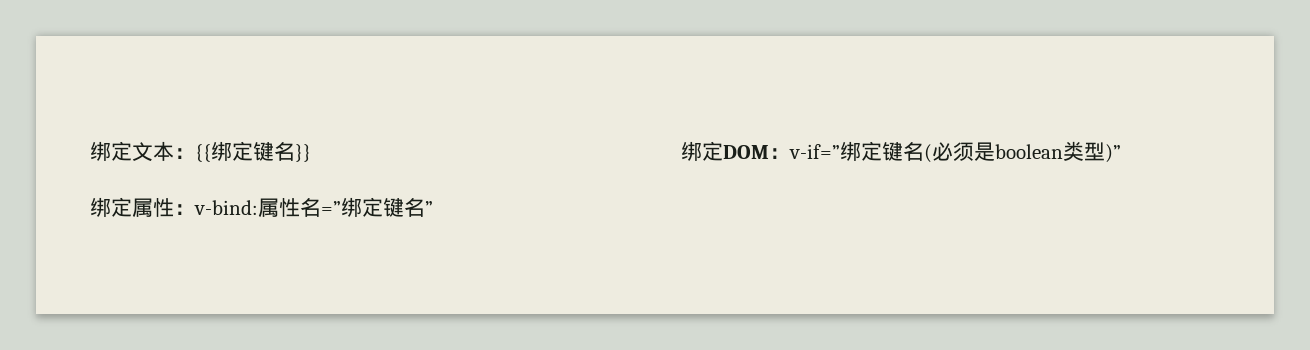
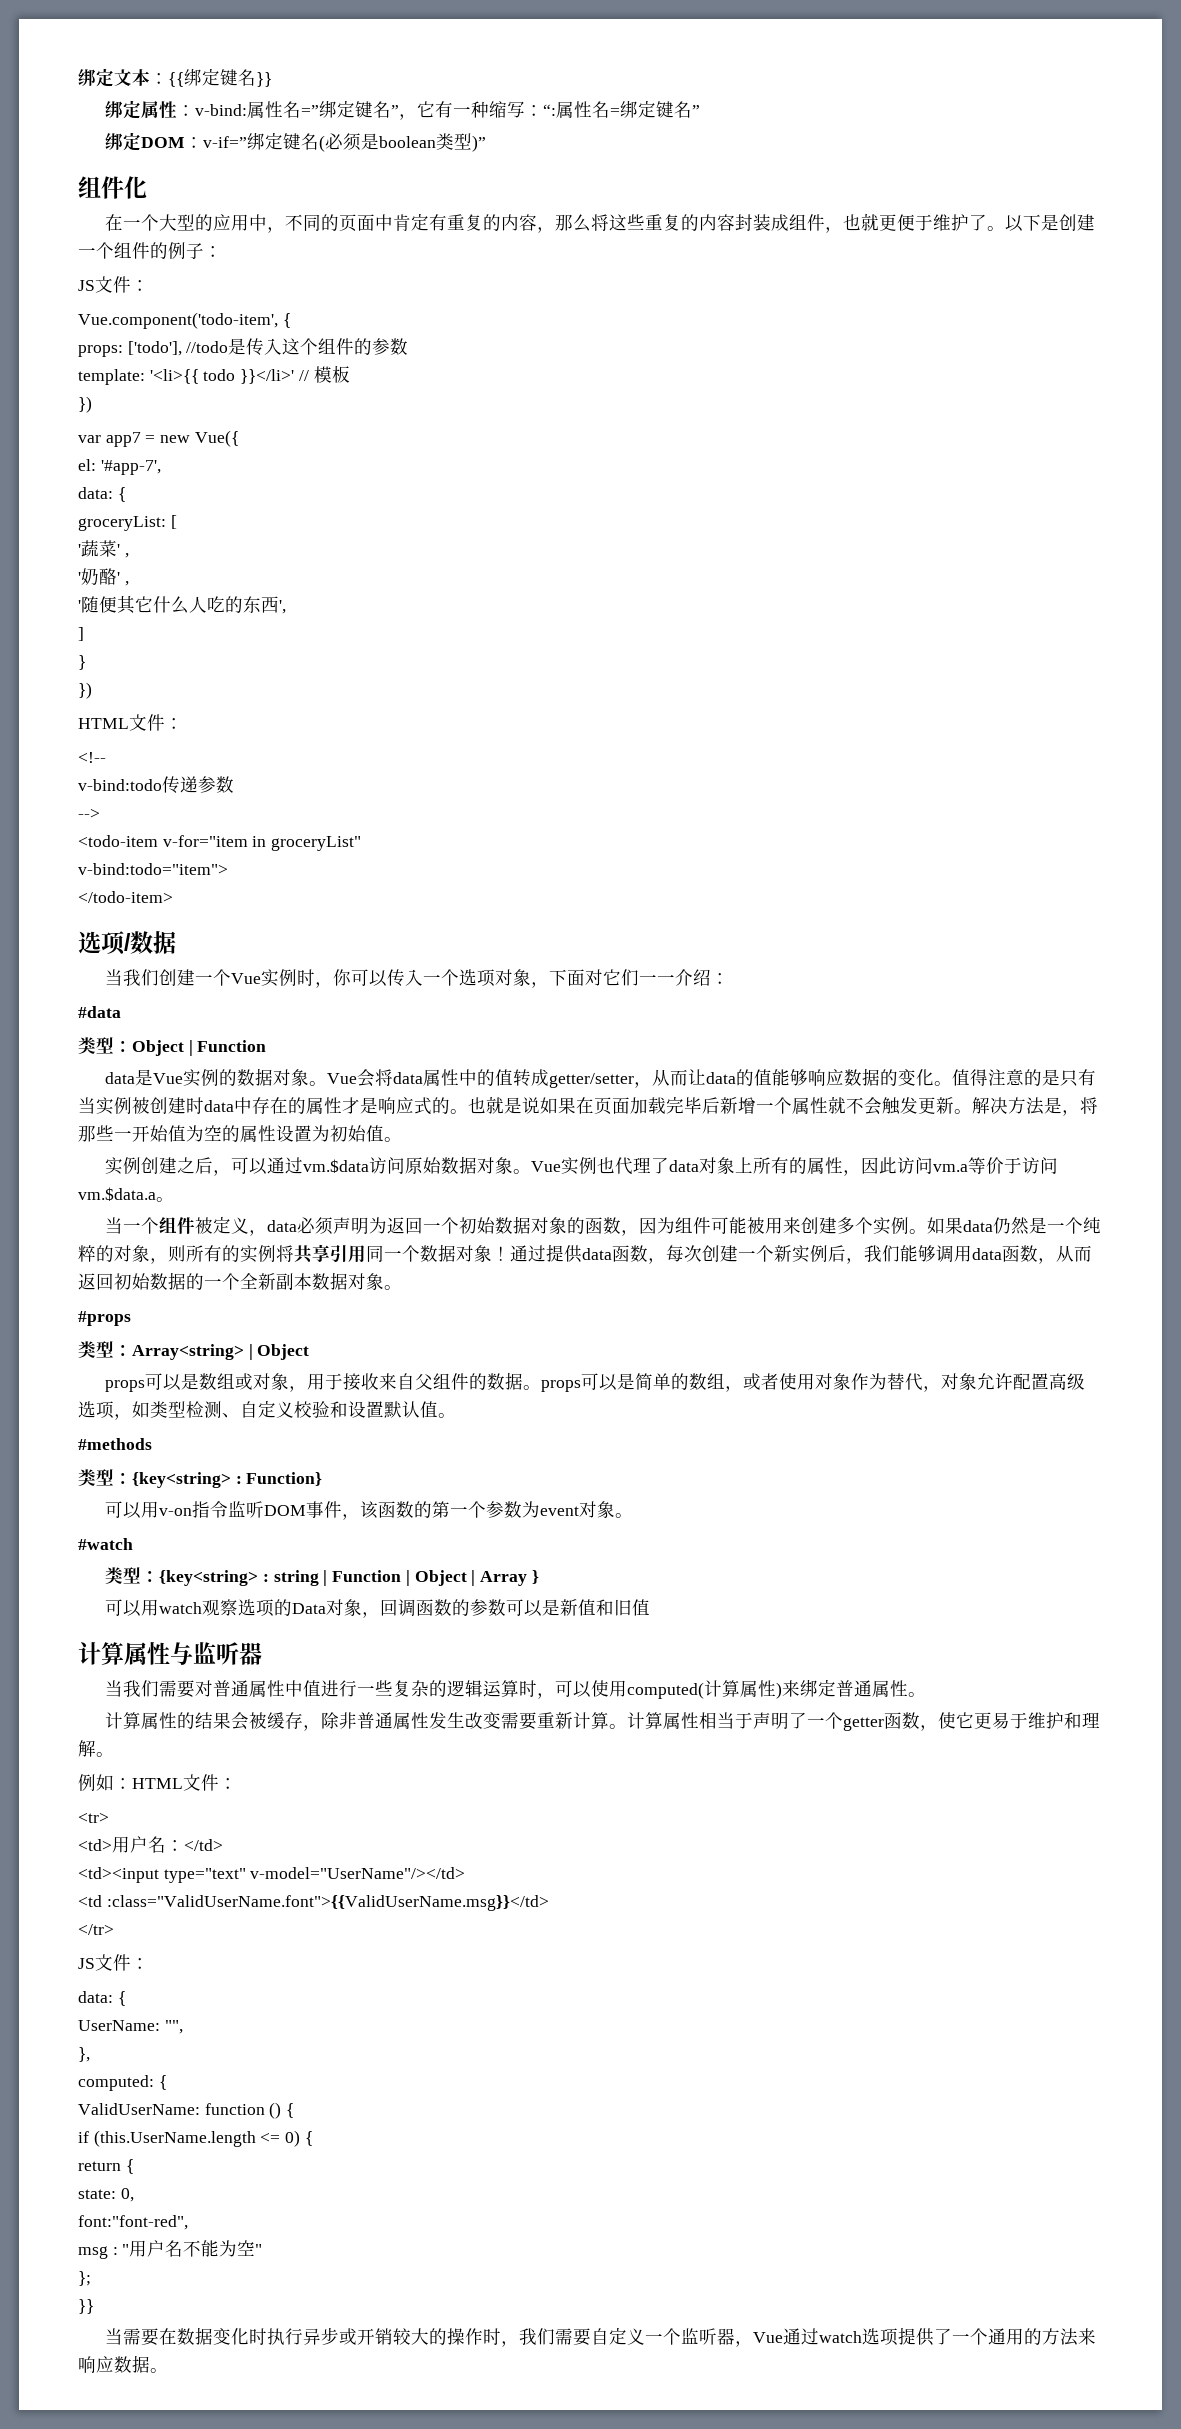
- 绑定属性：v-bind:属性名=”绑定键名”
+ 绑定属性：v-bind:属性名=”绑定键名”，它有一种缩写：“:属性名=绑定键名”
+ 组件化
+ 在一个大型的应用中，不同的页面中肯定有重复的内容，那么将这些重复的内容封装成组件，也就更便于维护了。以下是创建一个组件的例子：
+ JS文件：
+ Vue.component('todo-item', {
+ props: ['todo'], //todo是传入这个组件的参数
+ template: '<li>{{ todo }}</li>' // 模板
+ })
+ var app7 = new Vue({
+ el: '#app-7',
+ data: {
+ groceryList: [
+ '蔬菜' ,
+ '奶酪' ,
+ '随便其它什么人吃的东西',
+ ]
+ }
+ })
+ HTML文件：
+ <!--
+ v-bind:todo传递参数
+ -->
+ <todo-item v-for="item in groceryList"
+ v-bind:todo="item">
+ </todo-item>
+ 选项/数据
+ 当我们创建一个Vue实例时，你可以传入一个选项对象，下面对它们一一介绍：
+ #data
+ 类型：Object | Function
+ data是Vue实例的数据对象。Vue会将data属性中的值转成getter/setter，从而让data的值能够响应数据的变化。值得注意的是只有当实例被创建时data中存在的属性才是响应式的。也就是说如果在页面加载完毕后新增一个属性就不会触发更新。解决方法是，将那些一开始值为空的属性设置为初始值。
+ 实例创建之后，可以通过vm.$data访问原始数据对象。Vue实例也代理了data对象上所有的属性，因此访问vm.a等价于访问vm.$data.a。
+ 当一个组件被定义，data必须声明为返回一个初始数据对象的函数，因为组件可能被用来创建多个实例。如果data仍然是一个纯粹的对象，则所有的实例将共享引用同一个数据对象！通过提供data函数，每次创建一个新实例后，我们能够调用data函数，从而返回初始数据的一个全新副本数据对象。
+ #props
+ 类型：Array<string> | Object
+ props可以是数组或对象，用于接收来自父组件的数据。props可以是简单的数组，或者使用对象作为替代，对象允许配置高级选项，如类型检测、自定义校验和设置默认值。
+ #methods
+ 类型：{key<string> : Function}
+ 可以用v-on指令监听DOM事件，该函数的第一个参数为event对象。
+ #watch
+ 类型：{key<string> : string | Function | Object | Array }
+ 可以用watch观察选项的Data对象，回调函数的参数可以是新值和旧值
+ 计算属性与监听器
+ 当我们需要对普通属性中值进行一些复杂的逻辑运算时，可以使用computed(计算属性)来绑定普通属性。
+ 计算属性的结果会被缓存，除非普通属性发生改变需要重新计算。计算属性相当于声明了一个getter函数，使它更易于维护和理解。
+ 例如：HTML文件：
+ <tr>
+ <td>用户名：</td>
+ <td><input type="text" v-model="UserName"/></td>
+ <td :class="ValidUserName.font">{{ValidUserName.msg}}</td>
+ </tr>
+ JS文件：
+ data: {
+ UserName: "",
+ },
+ computed: {
+ ValidUserName: function () {
+ if (this.UserName.length <= 0) {
+ return {
+ state: 0,
+ font:"font-red",
+ msg : "用户名不能为空"
+ };
+ }}
+ 当需要在数据变化时执行异步或开销较大的操作时，我们需要自定义一个监听器，Vue通过watch选项提供了一个通用的方法来响应数据。

